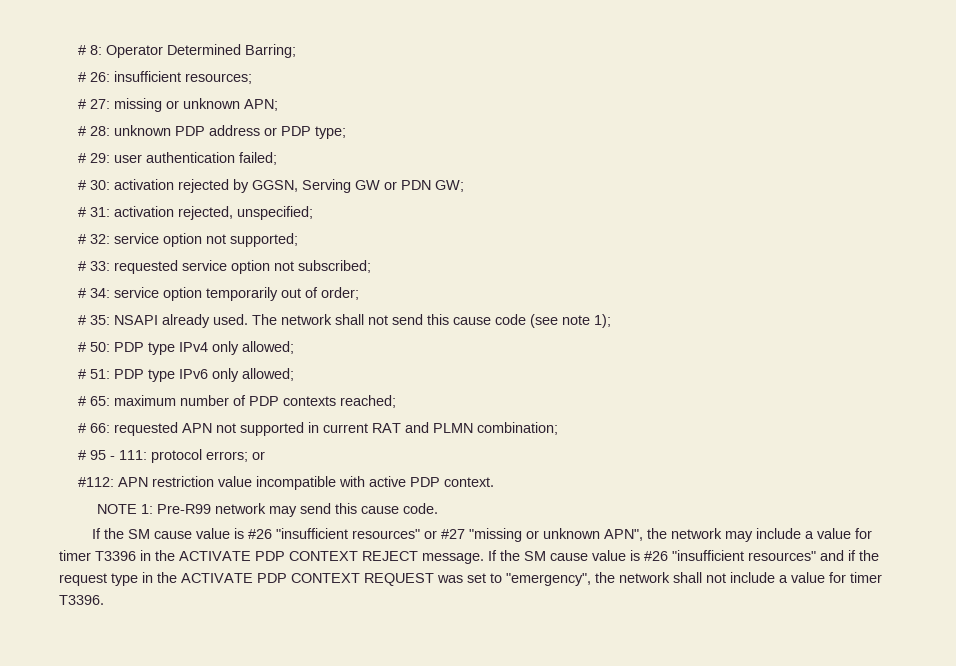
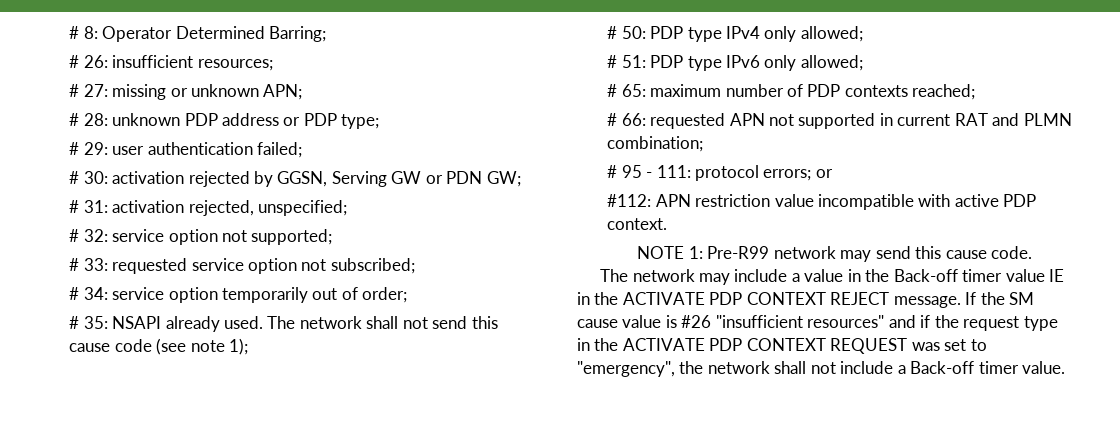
- If the SM cause value is #26 "insufficient resources" or #27 "missing or unknown APN", the network may include a value for timer T3396 in the ACTIVATE PDP CONTEXT REJECT message.
+ The network may include a value in the Back-off timer value IE in the ACTIVATE PDP CONTEXT REJECT message.
- If the SM cause value is #26 "insufficient resources" and if the request type in the ACTIVATE PDP CONTEXT REQUEST was set to "emergency", the network shall not include a value for timer T3396.
+ If the SM cause value is #26 "insufficient resources" and if the request type in the ACTIVATE PDP CONTEXT REQUEST was set to "emergency", the network shall not include a Back-off timer value.

